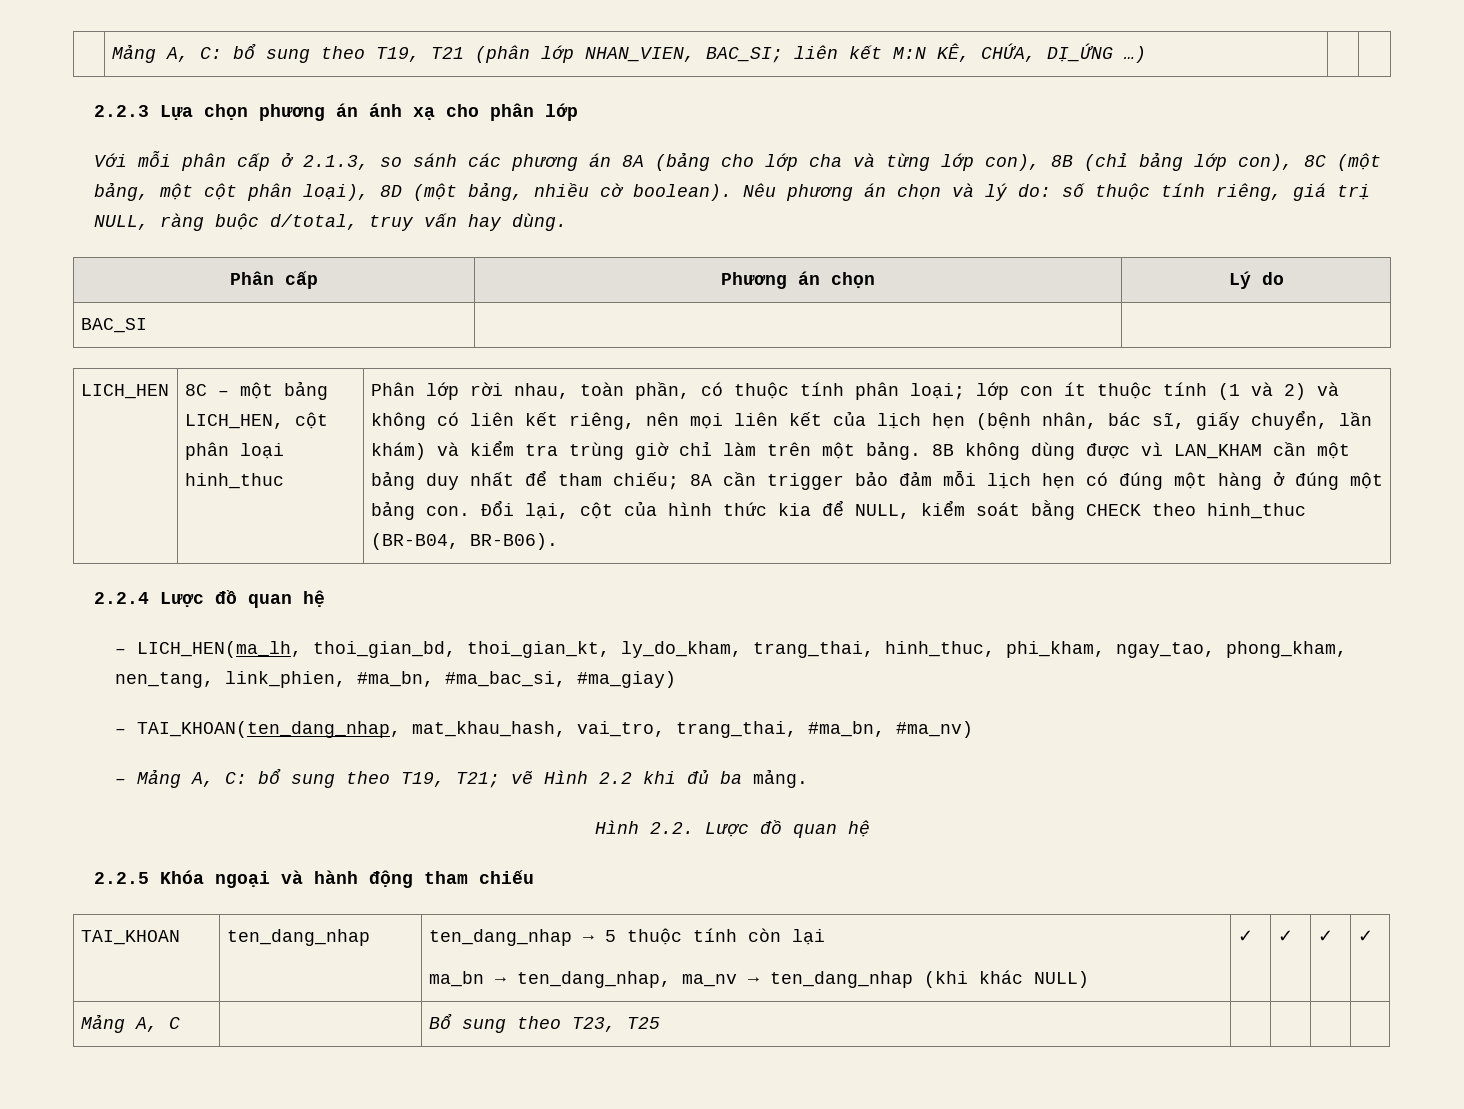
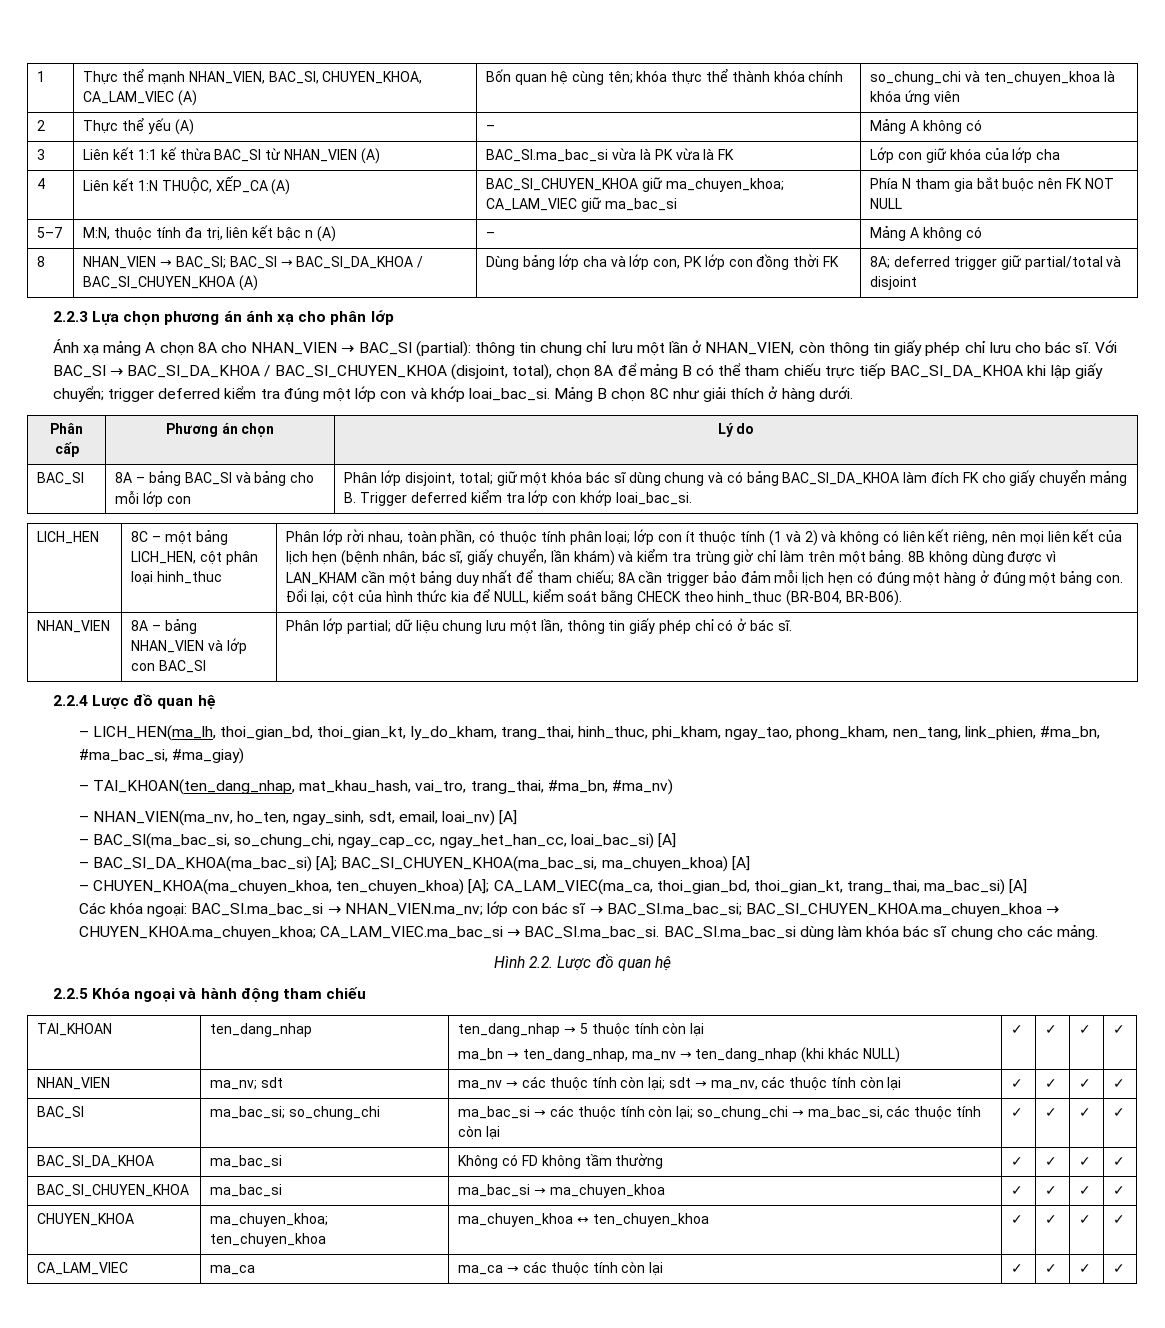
- | Mảng A, C: bổ sung theo T19, T21 (phân lớp NHAN_VIEN, BAC_SI; liên kết M:N KÊ, CHỨA, DỊ_ỨNG …) | |
+ 1 | Thực thể mạnh NHAN_VIEN, BAC_SI, CHUYEN_KHOA, CA_LAM_VIEC (A) | Bốn quan hệ cùng tên; khóa thực thể thành khóa chính | so_chung_chi và ten_chuyen_khoa là khóa ứng viên
+ 2 | Thực thể yếu (A) | – | Mảng A không có
+ 3 | Liên kết 1:1 kế thừa BAC_SI từ NHAN_VIEN (A) | BAC_SI.ma_bac_si vừa là PK vừa là FK | Lớp con giữ khóa của lớp cha
+ 4 | Liên kết 1:N THUỘC, XẾP_CA (A) | BAC_SI_CHUYEN_KHOA giữ ma_chuyen_khoa; CA_LAM_VIEC giữ ma_bac_si | Phía N tham gia bắt buộc nên FK NOT NULL
+ 5–7 | M:N, thuộc tính đa trị, liên kết bậc n (A) | – | Mảng A không có
+ 8 | NHAN_VIEN → BAC_SI; BAC_SI → BAC_SI_DA_KHOA / BAC_SI_CHUYEN_KHOA (A) | Dùng bảng lớp cha và lớp con, PK lớp con đồng thời FK | 8A; deferred trigger giữ partial/total và disjoint
- Với mỗi phân cấp ở 2.1.3, so sánh các phương án 8A (bảng cho lớp cha và từng lớp con), 8B (chỉ bảng lớp con), 8C (một bảng, một cột phân loại), 8D (một bảng, nhiều cờ boolean). Nêu phương án chọn và lý do: số thuộc tính riêng, giá trị NULL, ràng buộc d/total, truy vấn hay dùng.
+ Ánh xạ mảng A chọn 8A cho NHAN_VIEN → BAC_SI (partial): thông tin chung chỉ lưu một lần ở NHAN_VIEN, còn thông tin giấy phép chỉ lưu cho bác sĩ. Với BAC_SI → BAC_SI_DA_KHOA / BAC_SI_CHUYEN_KHOA (disjoint, total), chọn 8A để mảng B có thể tham chiếu trực tiếp BAC_SI_DA_KHOA khi lập giấy chuyển; trigger deferred kiểm tra đúng một lớp con và khớp loai_bac_si. Mảng B chọn 8C như giải thích ở hàng dưới.
+ 8A – bảng BAC_SI và bảng cho mỗi lớp con | Phân lớp disjoint, total; giữ một khóa bác sĩ dùng chung và có bảng BAC_SI_DA_KHOA làm đích FK cho giấy chuyển mảng B. Trigger deferred kiểm tra lớp con khớp loai_bac_si.
+ NHAN_VIEN | 8A – bảng NHAN_VIEN và lớp con BAC_SI | Phân lớp partial; dữ liệu chung lưu một lần, thông tin giấy phép chỉ có ở bác sĩ.
- – Mảng A, C: bổ sung theo T19, T21; vẽ Hình 2.2 khi đủ ba mảng.
+ – NHAN_VIEN(ma_nv, ho_ten, ngay_sinh, sdt, email, loai_nv) [A]
+ – BAC_SI(ma_bac_si, so_chung_chi, ngay_cap_cc, ngay_het_han_cc, loai_bac_si) [A]
+ – BAC_SI_DA_KHOA(ma_bac_si) [A]; BAC_SI_CHUYEN_KHOA(ma_bac_si, ma_chuyen_khoa) [A]
+ – CHUYEN_KHOA(ma_chuyen_khoa, ten_chuyen_khoa) [A]; CA_LAM_VIEC(ma_ca, thoi_gian_bd, thoi_gian_kt, trang_thai, ma_bac_si) [A]
+ Các khóa ngoại: BAC_SI.ma_bac_si → NHAN_VIEN.ma_nv; lớp con bác sĩ → BAC_SI.ma_bac_si; BAC_SI_CHUYEN_KHOA.ma_chuyen_khoa → CHUYEN_KHOA.ma_chuyen_khoa; CA_LAM_VIEC.ma_bac_si → BAC_SI.ma_bac_si. BAC_SI.ma_bac_si dùng làm khóa bác sĩ chung cho các mảng.
- Mảng A, C | | Bổ sung theo T23, T25 | | | |
+ NHAN_VIEN | ma_nv; sdt | ma_nv → các thuộc tính còn lại; sdt → ma_nv, các thuộc tính còn lại | ✓ | ✓ | ✓ | ✓
+ BAC_SI | ma_bac_si; so_chung_chi | ma_bac_si → các thuộc tính còn lại; so_chung_chi → ma_bac_si, các thuộc tính còn lại | ✓ | ✓ | ✓ | ✓
+ BAC_SI_DA_KHOA | ma_bac_si | Không có FD không tầm thường | ✓ | ✓ | ✓ | ✓
+ BAC_SI_CHUYEN_KHOA | ma_bac_si | ma_bac_si → ma_chuyen_khoa | ✓ | ✓ | ✓ | ✓
+ CHUYEN_KHOA | ma_chuyen_khoa; ten_chuyen_khoa | ma_chuyen_khoa ↔ ten_chuyen_khoa | ✓ | ✓ | ✓ | ✓
+ CA_LAM_VIEC | ma_ca | ma_ca → các thuộc tính còn lại | ✓ | ✓ | ✓ | ✓

